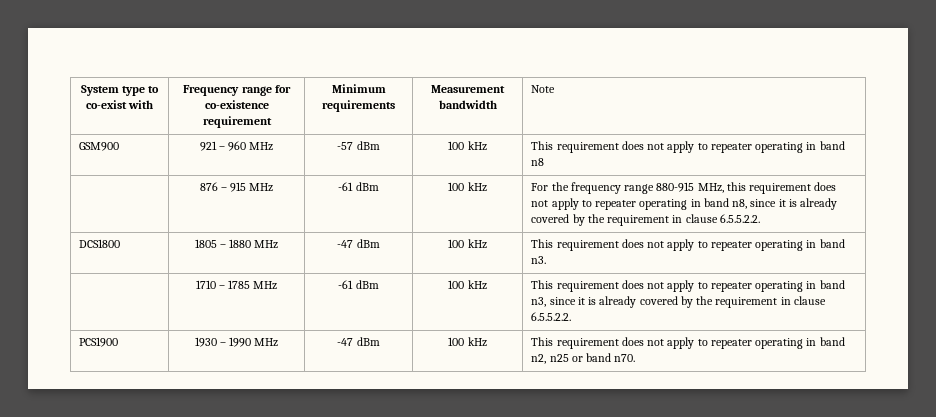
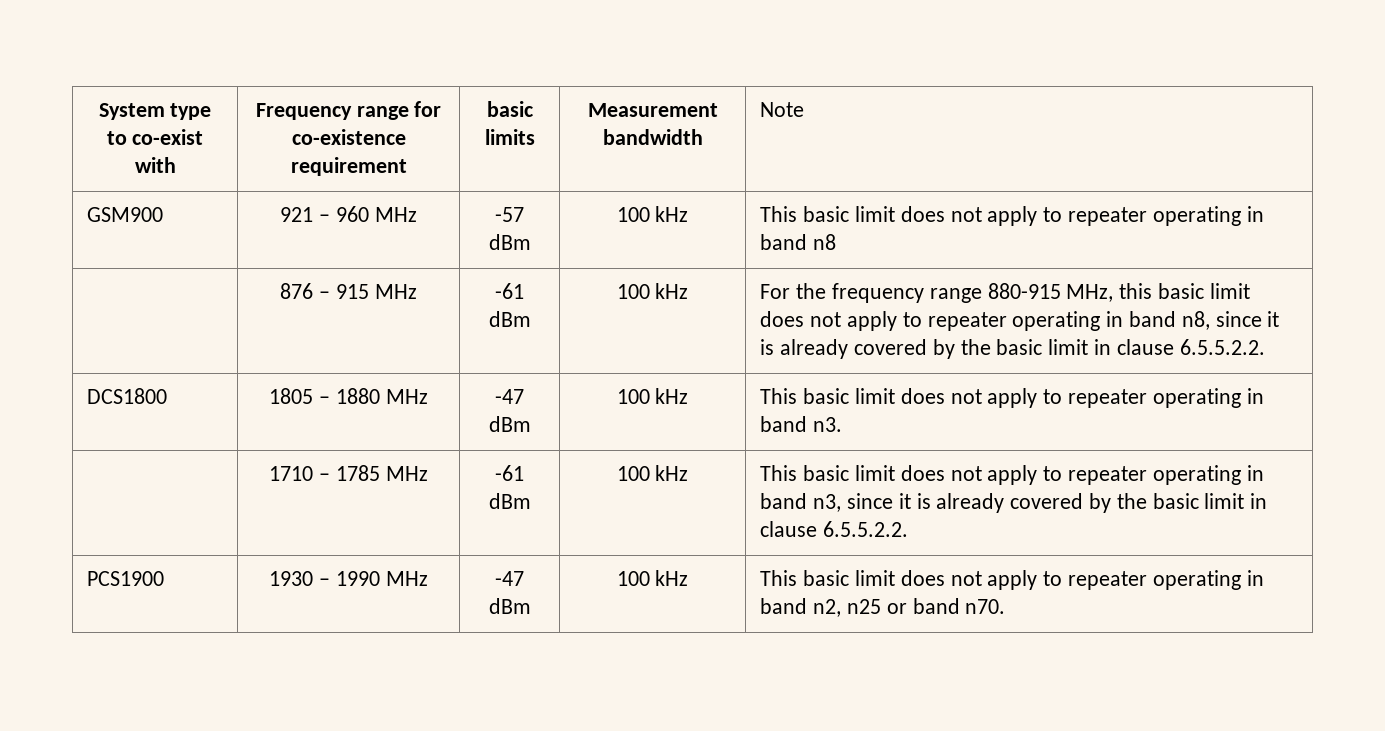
- System type to co-exist with | Frequency range for co-existence requirement | Minimum requirements | Measurement bandwidth | Note
+ System type to co-exist with | Frequency range for co-existence requirement | basic limits | Measurement bandwidth | Note
- GSM900 | 921 – 960 MHz | -57 dBm | 100 kHz | This requirement does not apply to repeater operating in band n8
+ GSM900 | 921 – 960 MHz | -57 dBm | 100 kHz | This basic limit does not apply to repeater operating in band n8
- | 876 – 915 MHz | -61 dBm | 100 kHz | For the frequency range 880-915 MHz, this requirement does not apply to repeater operating in band n8, since it is already covered by the requirement in clause 6.5.5.2.2.
+ | 876 – 915 MHz | -61 dBm | 100 kHz | For the frequency range 880-915 MHz, this basic limit does not apply to repeater operating in band n8, since it is already covered by the basic limit in clause 6.5.5.2.2.
- DCS1800 | 1805 – 1880 MHz | -47 dBm | 100 kHz | This requirement does not apply to repeater operating in band n3.
+ DCS1800 | 1805 – 1880 MHz | -47 dBm | 100 kHz | This basic limit does not apply to repeater operating in band n3.
- | 1710 – 1785 MHz | -61 dBm | 100 kHz | This requirement does not apply to repeater operating in band n3, since it is already covered by the requirement in clause 6.5.5.2.2.
+ | 1710 – 1785 MHz | -61 dBm | 100 kHz | This basic limit does not apply to repeater operating in band n3, since it is already covered by the basic limit in clause 6.5.5.2.2.
- PCS1900 | 1930 – 1990 MHz | -47 dBm | 100 kHz | This requirement does not apply to repeater operating in band n2, n25 or band n70.
+ PCS1900 | 1930 – 1990 MHz | -47 dBm | 100 kHz | This basic limit does not apply to repeater operating in band n2, n25 or band n70.

